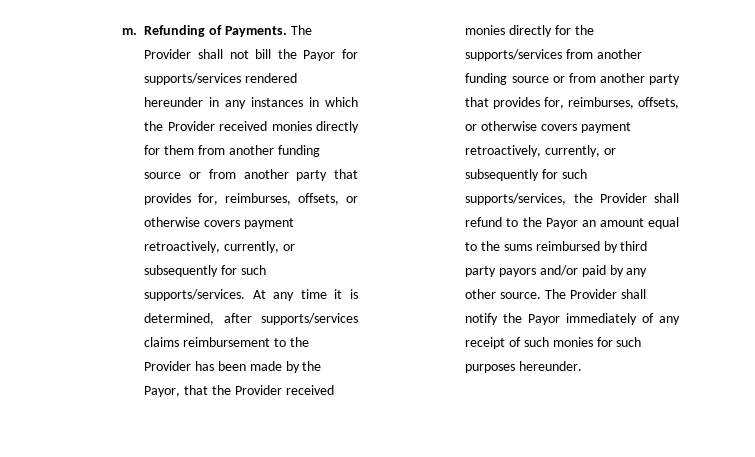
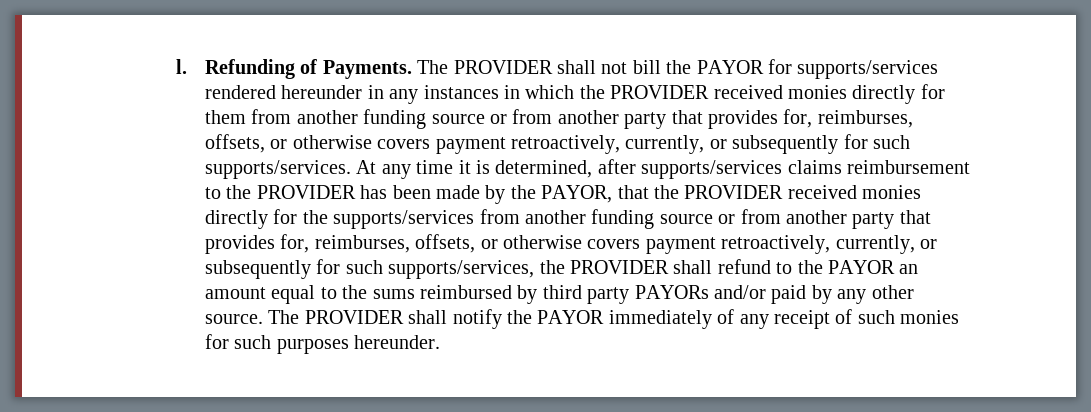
- m.
+ l.
- The Provider shall not bill the Payor for supports/services rendered hereunder in any instances in which the Provider received monies directly for them from another funding source or from another party that provides for, reimburses, offsets, or otherwise covers payment retroactively, currently, or subsequently for such supports/services.
+ The PROVIDER shall not bill the PAYOR for supports/services rendered hereunder in any instances in which the PROVIDER received monies directly for them from another funding source or from another party that provides for, reimburses, offsets, or otherwise covers payment retroactively, currently, or subsequently for such supports/services.
- At any time it is determined, after supports/services claims reimbursement to the Provider has been made by the Payor, that the Provider received monies directly for the supports/services from another funding source or from another party that provides for, reimburses, offsets, or otherwise covers payment retroactively, currently, or subsequently for such supports/services, the Provider shall refund to the Payor an amount equal to the sums reimbursed by third party payors and/or paid by any other source.
+ At any time it is determined, after supports/services claims reimbursement to the PROVIDER has been made by the PAYOR, that the PROVIDER received monies directly for the supports/services from another funding source or from another party that provides for, reimburses, offsets, or otherwise covers payment retroactively, currently, or subsequently for such supports/services, the PROVIDER shall refund to the PAYOR an amount equal to the sums reimbursed by third party PAYORs and/or paid by any other source.
- The Provider shall notify the Payor immediately of any receipt of such monies for such purposes hereunder.
+ The PROVIDER shall notify the PAYOR immediately of any receipt of such monies for such purposes hereunder.

